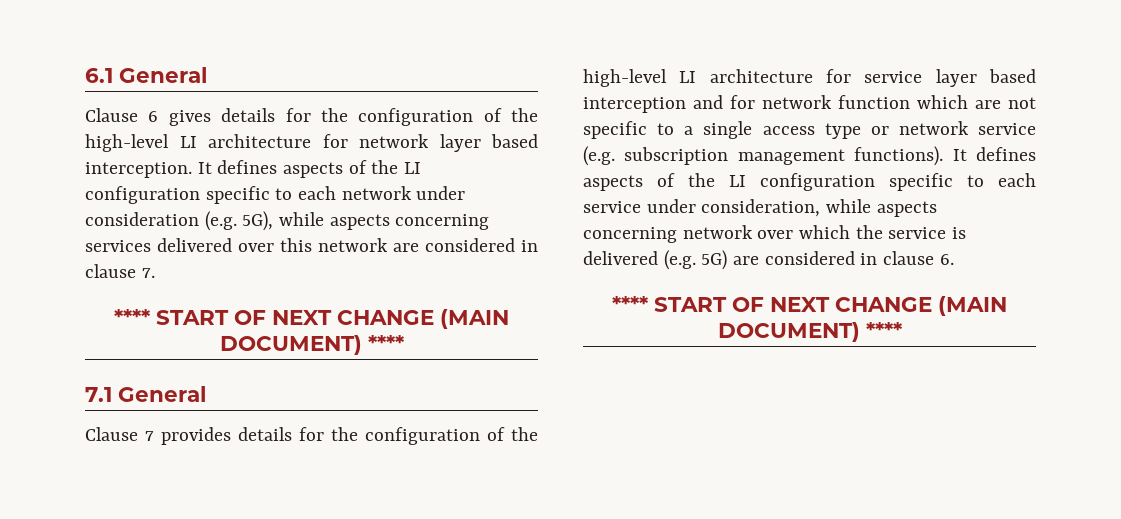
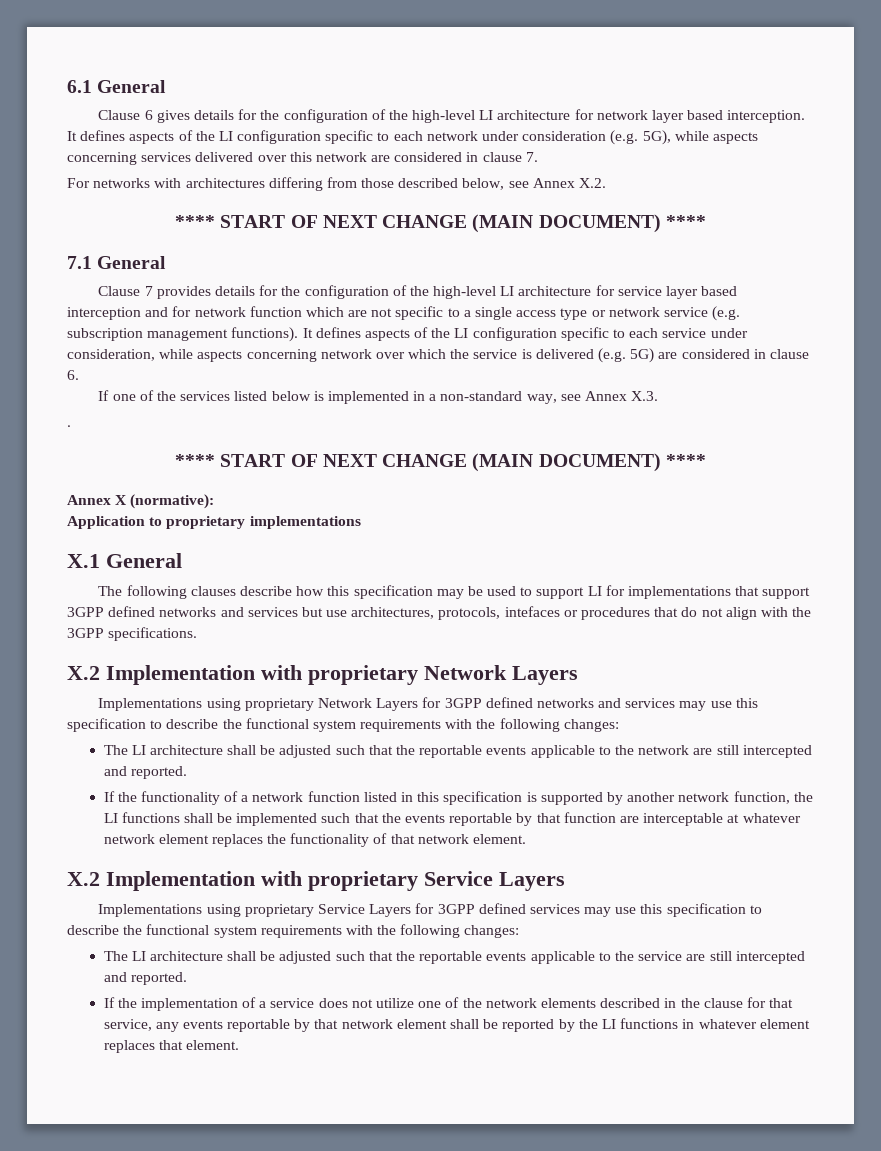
+ For networks with architectures differing from those described below, see Annex X.2.
  It defines aspects of the LI configuration specific to each service under consideration, while aspects concerning network over which the service is delivered (e.g. 5G) are considered in clause 6.
+ If one of the services listed below is implemented in a non-standard way, see Annex X.3.
+ .
  **** START OF NEXT CHANGE (MAIN DOCUMENT) ****
+ Annex X (normative):
+ Application to proprietary implementations
+ X.1 General
+ The following clauses describe how this specification may be used to support LI for implementations that support 3GPP defined networks and services but use architectures, protocols, intefaces or procedures that do not align with the 3GPP specifications.
+ X.2 Implementation with proprietary Network Layers
+ Implementations using proprietary Network Layers for 3GPP defined networks and services may use this specification to describe the functional system requirements with the following changes:
+ The LI architecture shall be adjusted such that the reportable events applicable to the network are still intercepted and reported.
+ If the functionality of a network function listed in this specification is supported by another network function, the LI functions shall be implemented such that the events reportable by that function are interceptable at whatever network element replaces the functionality of that network element.
+ X.2 Implementation with proprietary Service Layers
+ Implementations using proprietary Service Layers for 3GPP defined services may use this specification to describe the functional system requirements with the following changes:
+ The LI architecture shall be adjusted such that the reportable events applicable to the service are still intercepted and reported.
+ If the implementation of a service does not utilize one of the network elements described in the clause for that service, any events reportable by that network element shall be reported by the LI functions in whatever element replaces that element.

